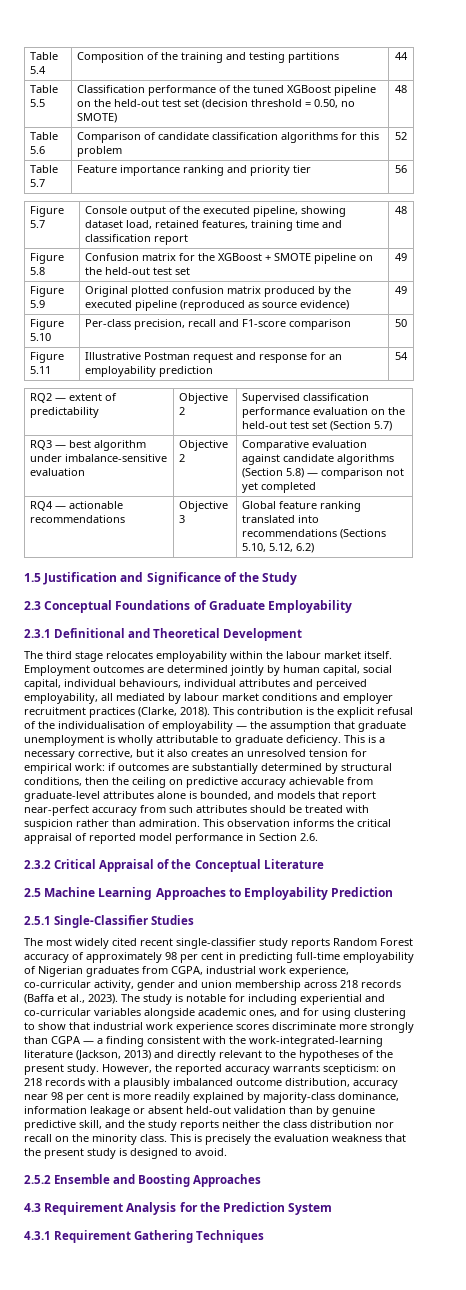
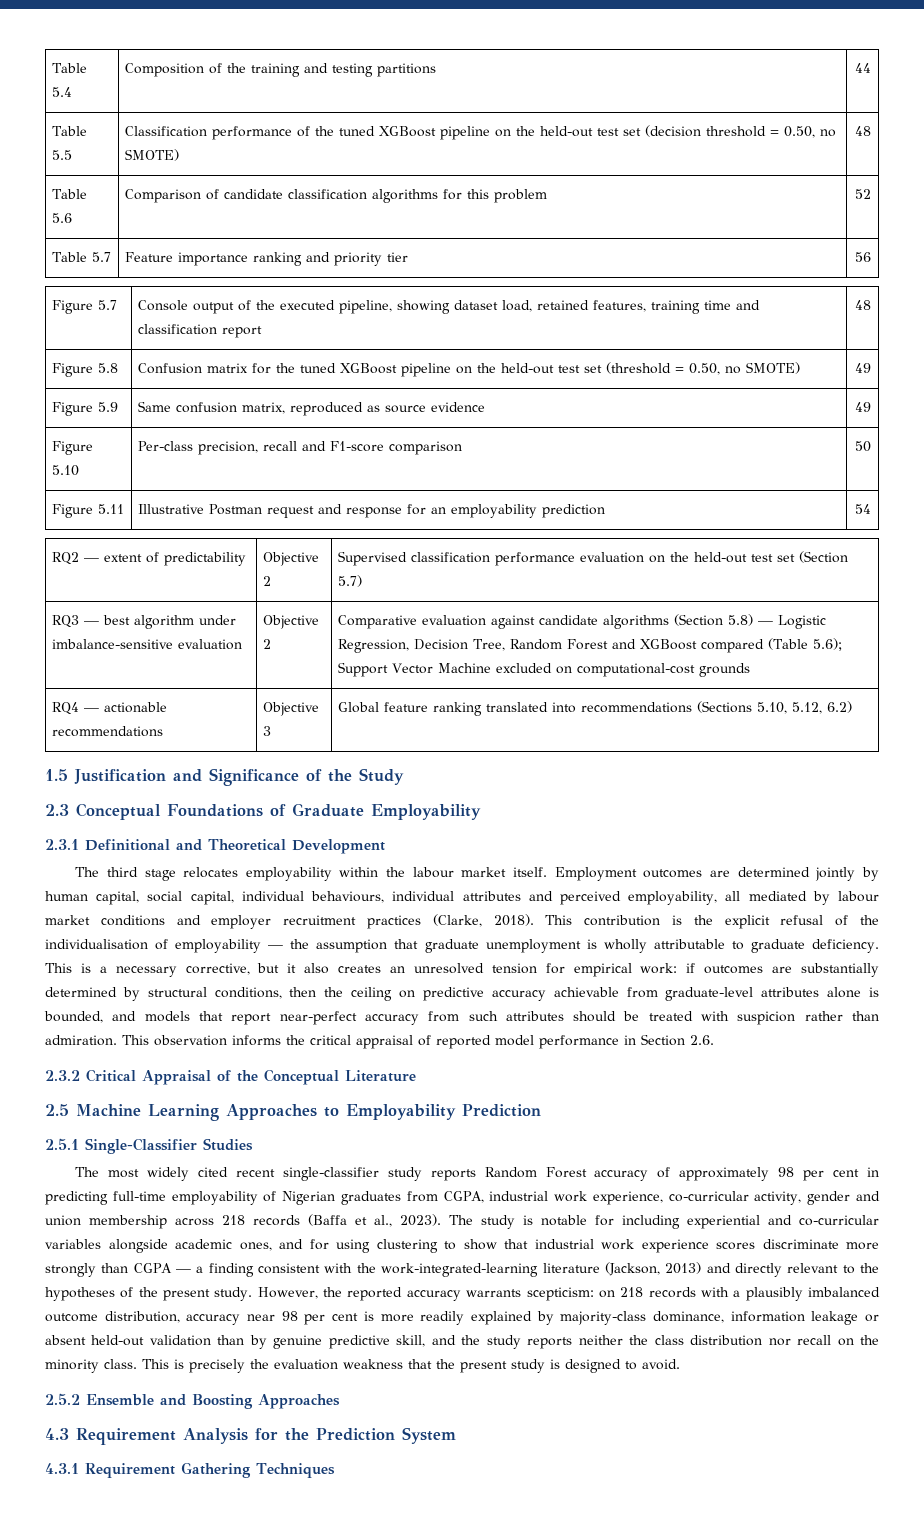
- Figure 5.8 | Confusion matrix for the XGBoost + SMOTE pipeline on the held-out test set | 49
- Figure 5.9 | Original plotted confusion matrix produced by the executed pipeline (reproduced as source evidence) | 49
+ Figure 5.8 | Confusion matrix for the tuned XGBoost pipeline on the held-out test set (threshold = 0.50, no SMOTE) | 49
+ Figure 5.9 | Same confusion matrix, reproduced as source evidence | 49
- RQ3 — best algorithm under imbalance-sensitive evaluation | Objective 2 | Comparative evaluation against candidate algorithms (Section 5.8) — comparison not yet completed
+ RQ3 — best algorithm under imbalance-sensitive evaluation | Objective 2 | Comparative evaluation against candidate algorithms (Section 5.8) — Logistic Regression, Decision Tree, Random Forest and XGBoost compared (Table 5.6); Support Vector Machine excluded on computational-cost grounds

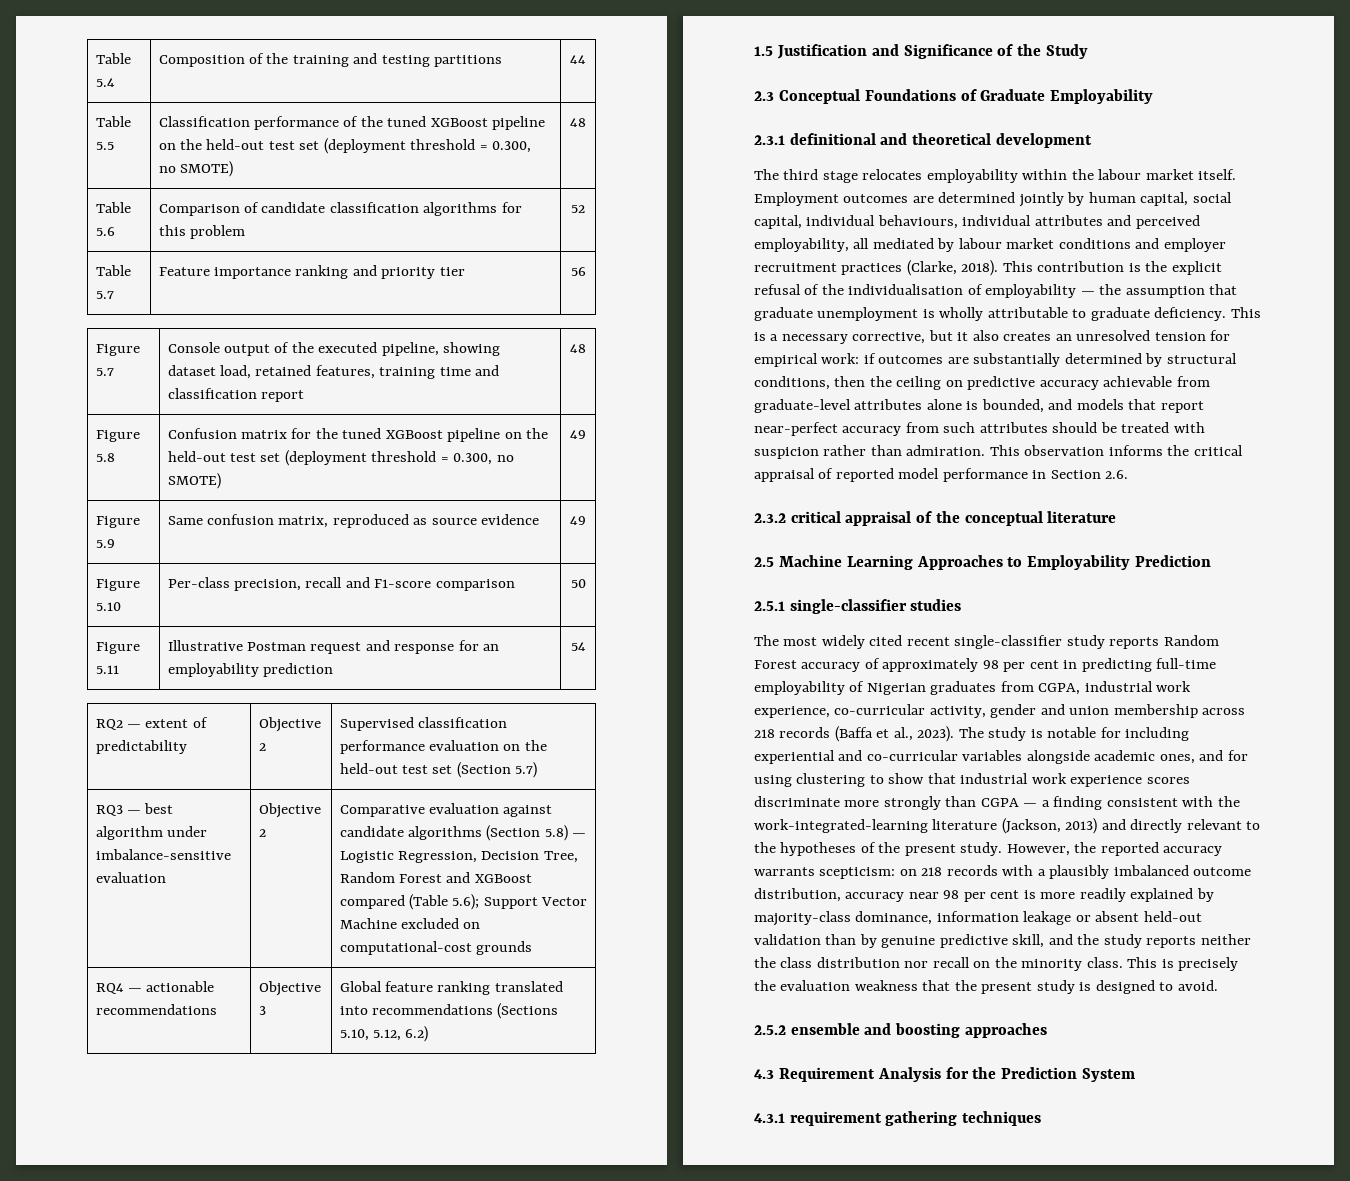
- Table 5.5 | Classification performance of the tuned XGBoost pipeline on the held-out test set (decision threshold = 0.50, no SMOTE) | 48
+ Table 5.5 | Classification performance of the tuned XGBoost pipeline on the held-out test set (deployment threshold = 0.300, no SMOTE) | 48
- Figure 5.8 | Confusion matrix for the tuned XGBoost pipeline on the held-out test set (threshold = 0.50, no SMOTE) | 49
+ Figure 5.8 | Confusion matrix for the tuned XGBoost pipeline on the held-out test set (deployment threshold = 0.300, no SMOTE) | 49
- 2.3.1 Definitional and Theoretical Development
+ 2.3.1 definitional and theoretical development
- 2.3.2 Critical Appraisal of the Conceptual Literature
+ 2.3.2 critical appraisal of the conceptual literature
- 2.5.1 Single-Classifier Studies
+ 2.5.1 single-classifier studies
- 2.5.2 Ensemble and Boosting Approaches
+ 2.5.2 ensemble and boosting approaches
- 4.3.1 Requirement Gathering Techniques
+ 4.3.1 requirement gathering techniques

